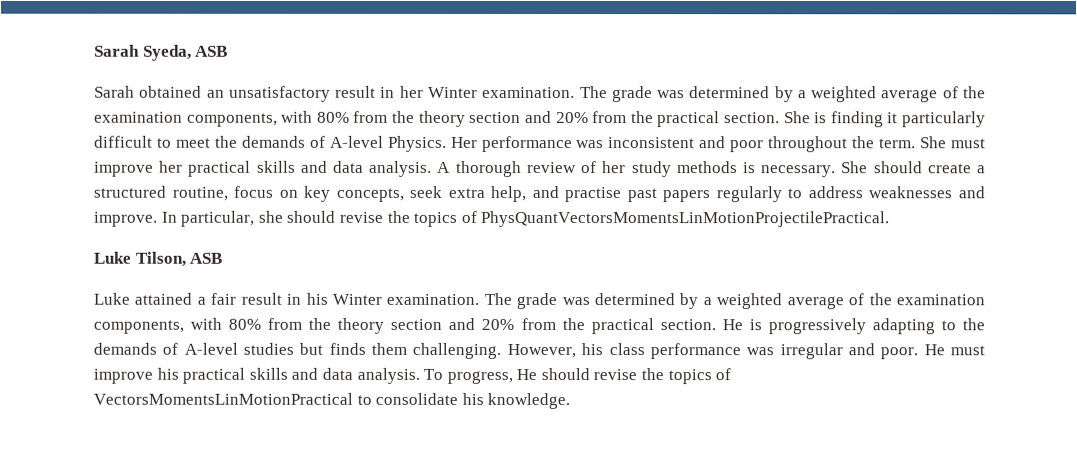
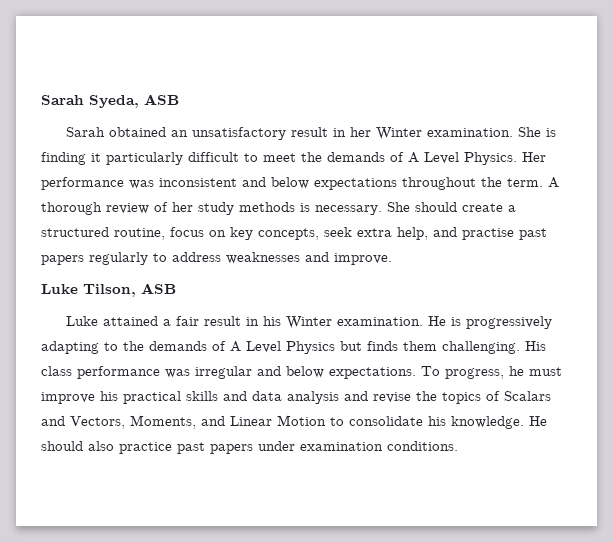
- Sarah obtained an unsatisfactory result in her Winter examination. The grade was determined by a weighted average of the examination components, with 80% from the theory section and 20% from the practical section.
+ Sarah obtained an unsatisfactory result in her Winter examination.
- She is finding it particularly difficult to meet the demands of A-level Physics.
+ She is finding it particularly difficult to meet the demands of A Level Physics.
- Her performance was inconsistent and poor throughout the term.
+ Her performance was inconsistent and below expectations throughout the term.
- She must improve her practical skills and data analysis.
- In particular, she should revise the topics of PhysQuantVectorsMomentsLinMotionProjectilePractical.
- Luke attained a fair result in his Winter examination. The grade was determined by a weighted average of the examination components, with 80% from the theory section and 20% from the practical section.
+ Luke attained a fair result in his Winter examination.
- He is progressively adapting to the demands of A-level studies but finds them challenging.
+ He is progressively adapting to the demands of A Level Physics but finds them challenging.
- However, his class performance was irregular and poor. He must improve his practical skills and data analysis. To progress, He should revise the topics of VectorsMomentsLinMotionPractical to consolidate his knowledge.
+ His class performance was irregular and below expectations. To progress, he must improve his practical skills and data analysis and revise the topics of Scalars and Vectors, Moments, and Linear Motion to consolidate his knowledge. He should also practice past papers under examination conditions.

